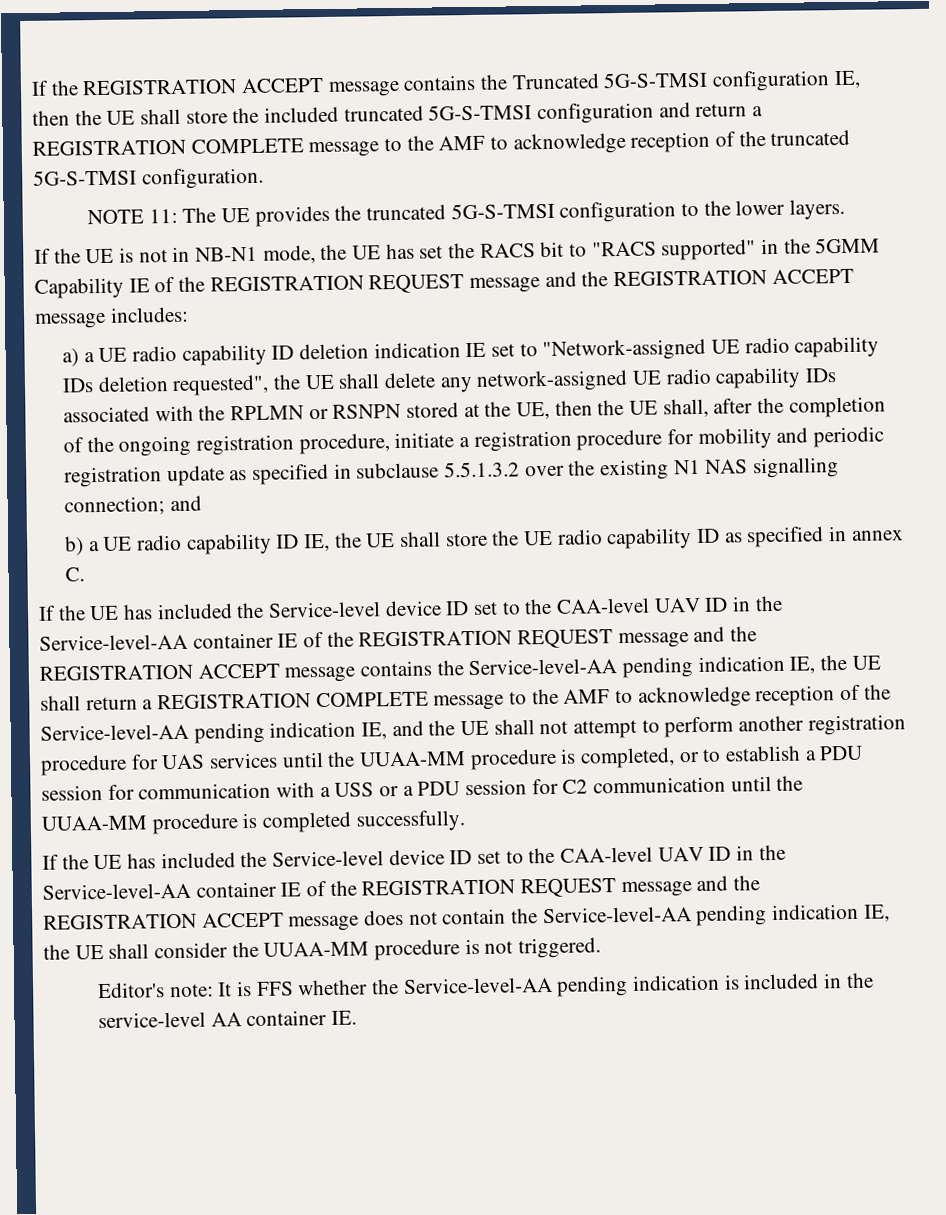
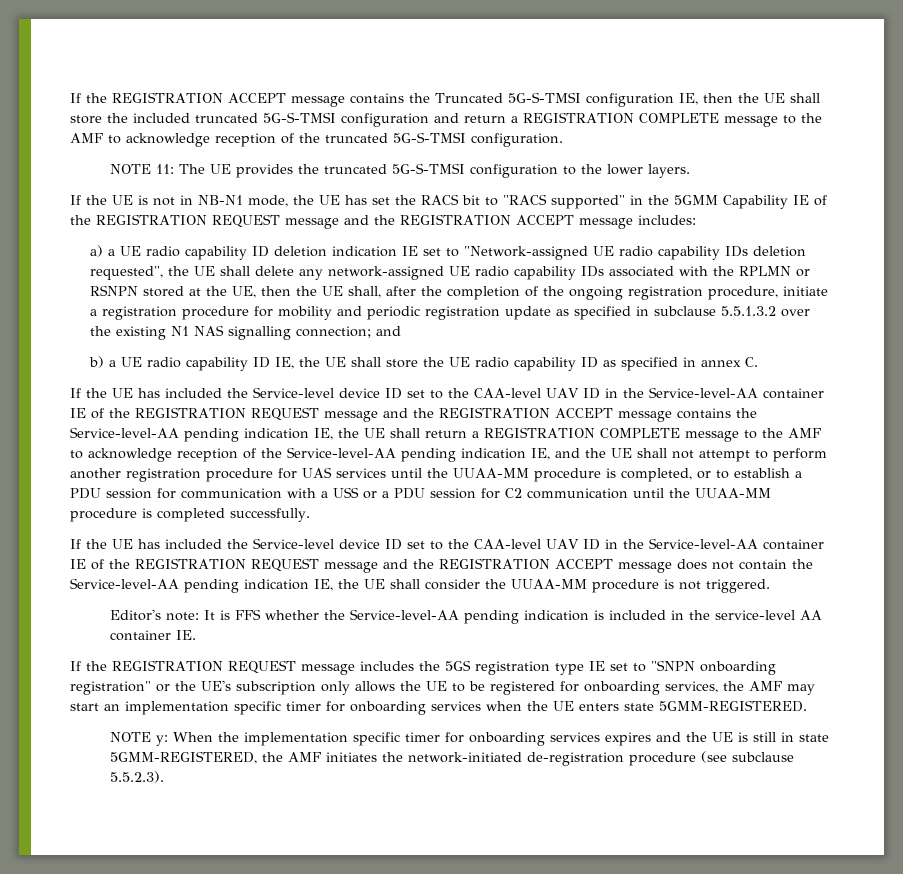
+ If the REGISTRATION REQUEST message includes the 5GS registration type IE set to "SNPN onboarding registration" or the UE's subscription only allows the UE to be registered for onboarding services, the AMF may start an implementation specific timer for onboarding services when the UE enters state 5GMM-REGISTERED.
+ NOTE y: When the implementation specific timer for onboarding services expires and the UE is still in state 5GMM-REGISTERED, the AMF initiates the network-initiated de-registration procedure (see subclause 5.5.2.3).

